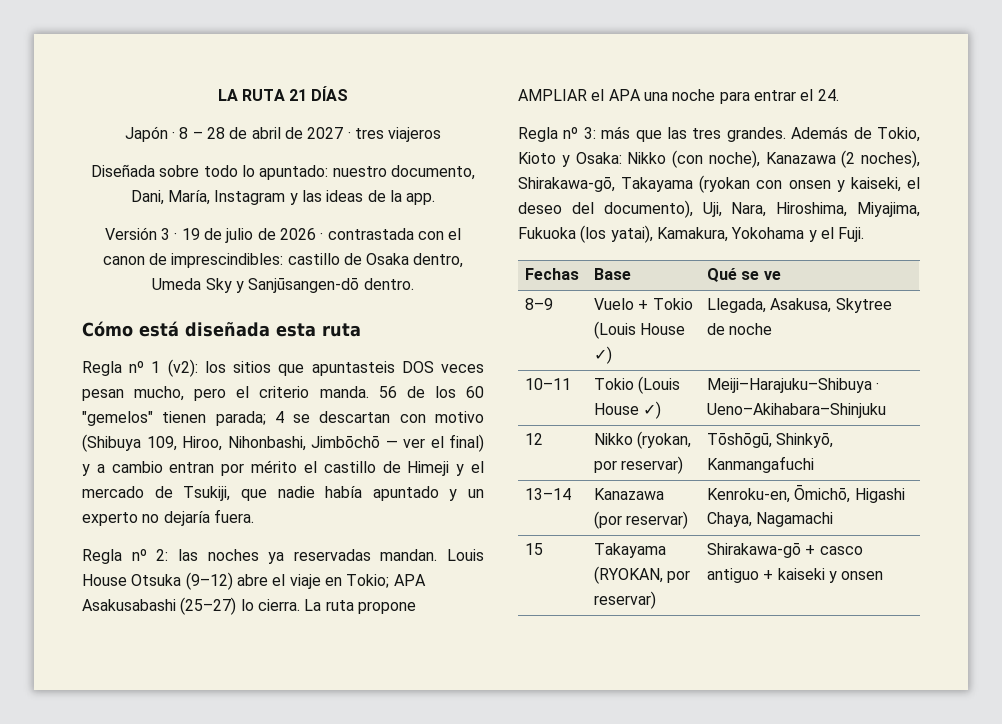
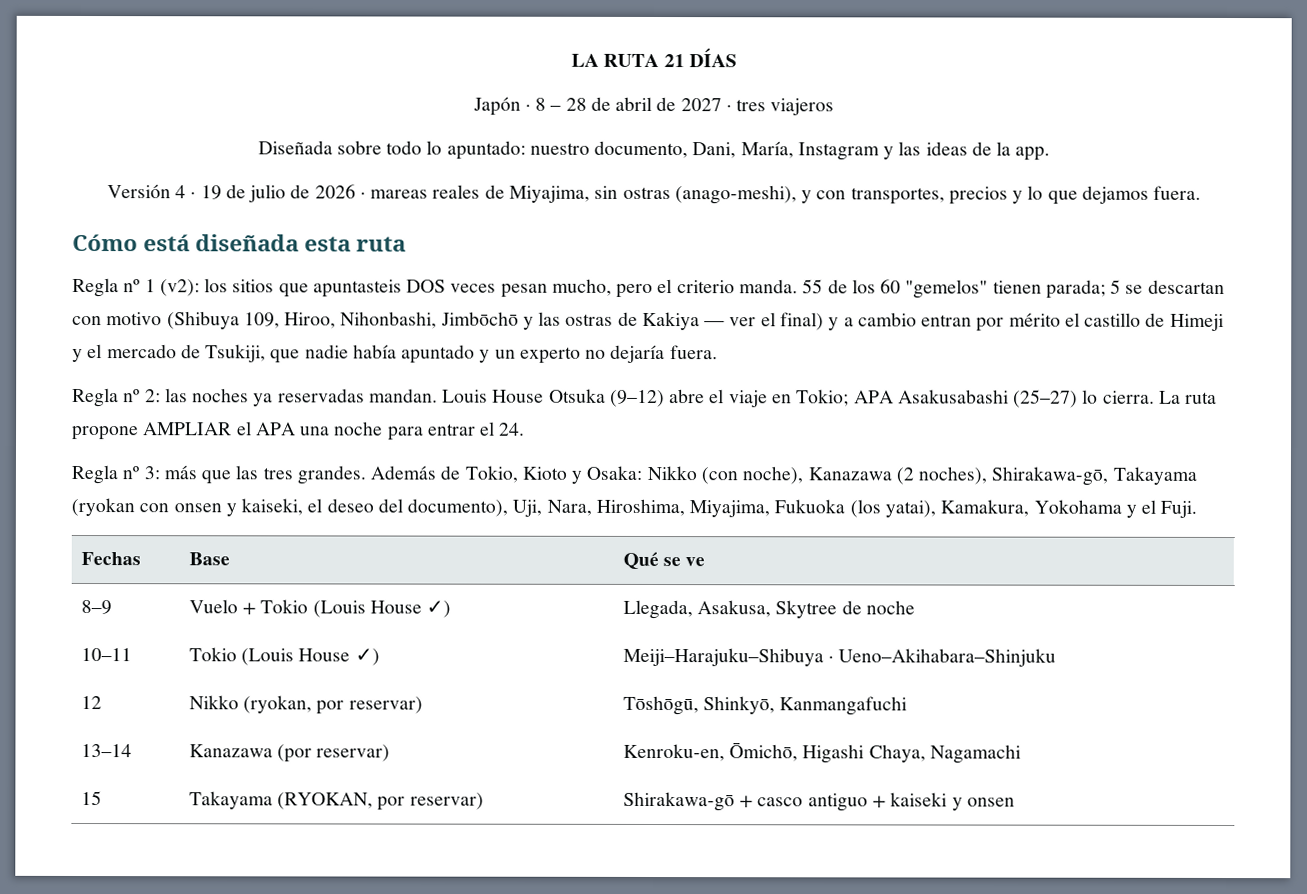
- Versión 3 · 19 de julio de 2026 · contrastada con el canon de imprescindibles: castillo de Osaka dentro, Umeda Sky y Sanjūsangen-dō dentro.
+ Versión 4 · 19 de julio de 2026 · mareas reales de Miyajima, sin ostras (anago-meshi), y con transportes, precios y lo que dejamos fuera.
- 56 de los 60 "gemelos" tienen parada; 4 se descartan con motivo (Shibuya 109, Hiroo, Nihonbashi, Jimbōchō — ver el final) y a cambio entran por mérito el castillo de Himeji y el mercado de Tsukiji, que nadie había apuntado y un experto no dejaría fuera.
+ 55 de los 60 "gemelos" tienen parada; 5 se descartan con motivo (Shibuya 109, Hiroo, Nihonbashi, Jimbōchō y las ostras de Kakiya — ver el final) y a cambio entran por mérito el castillo de Himeji y el mercado de Tsukiji, que nadie había apuntado y un experto no dejaría fuera.

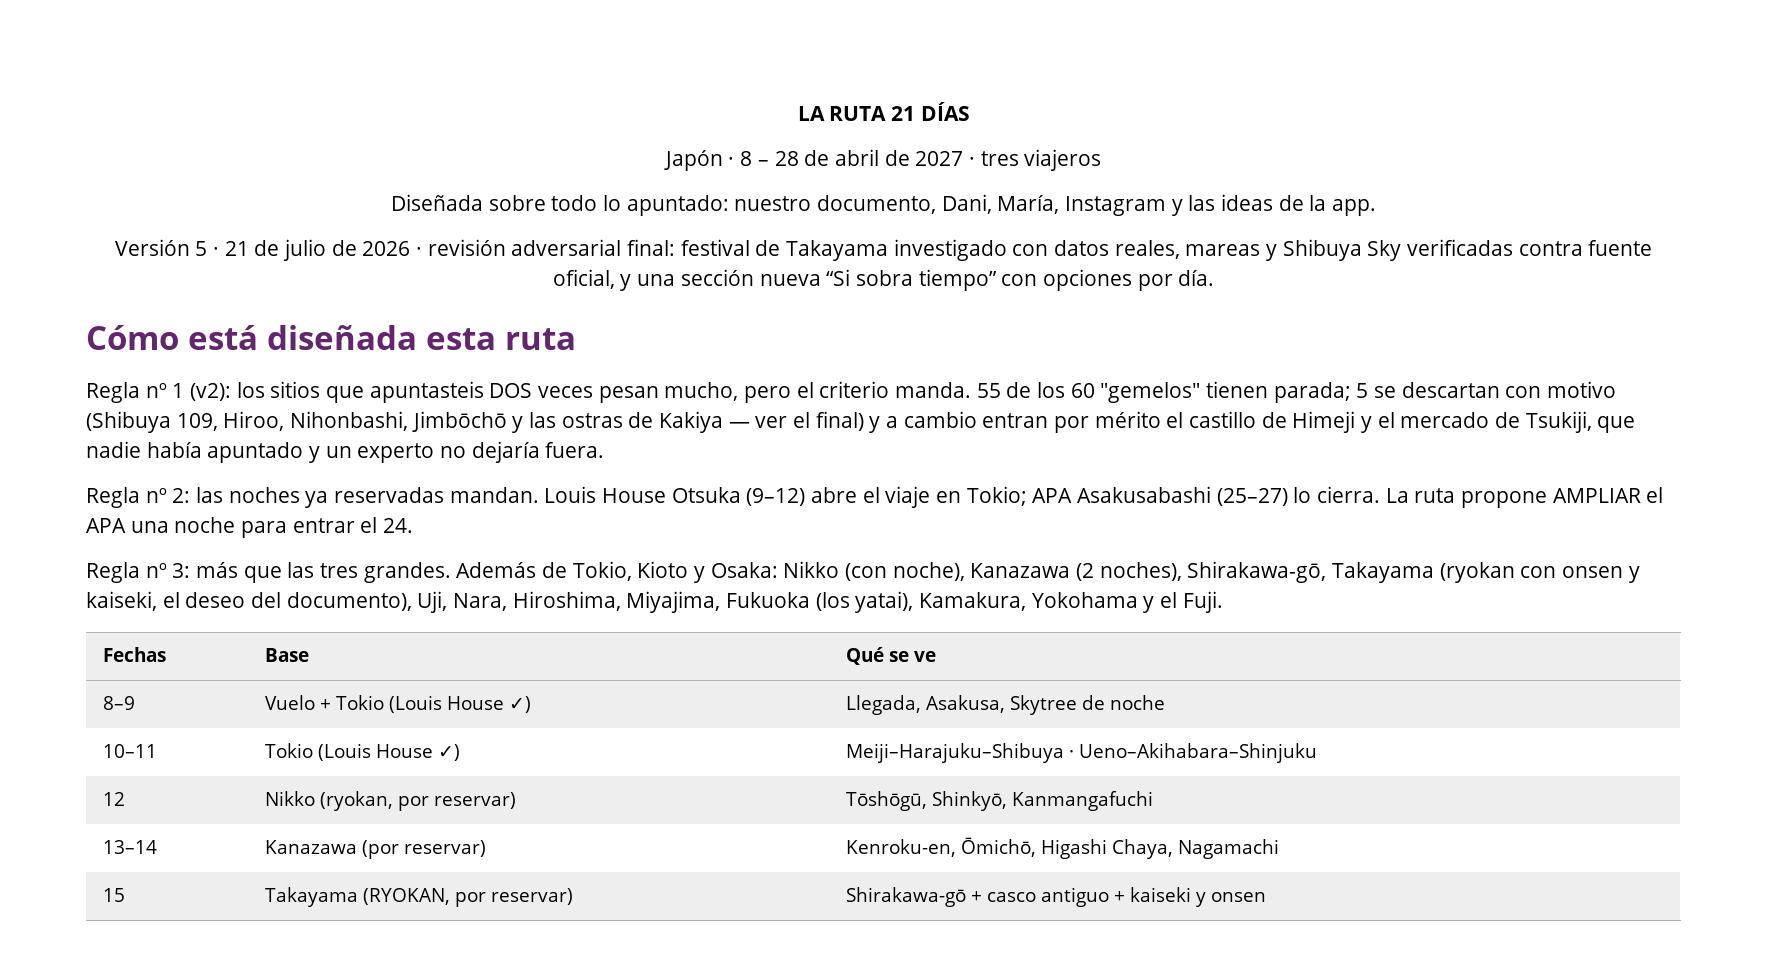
- Versión 4 · 19 de julio de 2026 · mareas reales de Miyajima, sin ostras (anago-meshi), y con transportes, precios y lo que dejamos fuera.
+ Versión 5 · 21 de julio de 2026 · revisión adversarial final: festival de Takayama investigado con datos reales, mareas y Shibuya Sky verificadas contra fuente oficial, y una sección nueva “Si sobra tiempo” con opciones por día.

